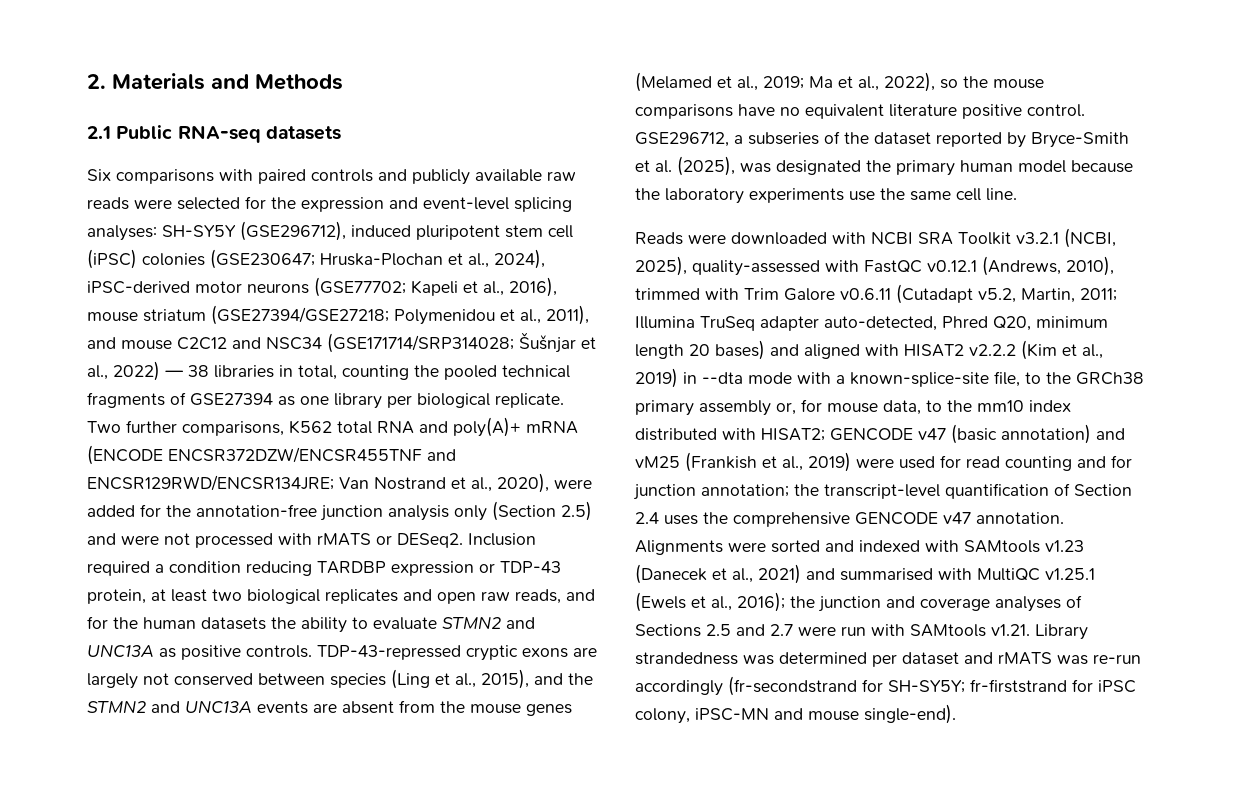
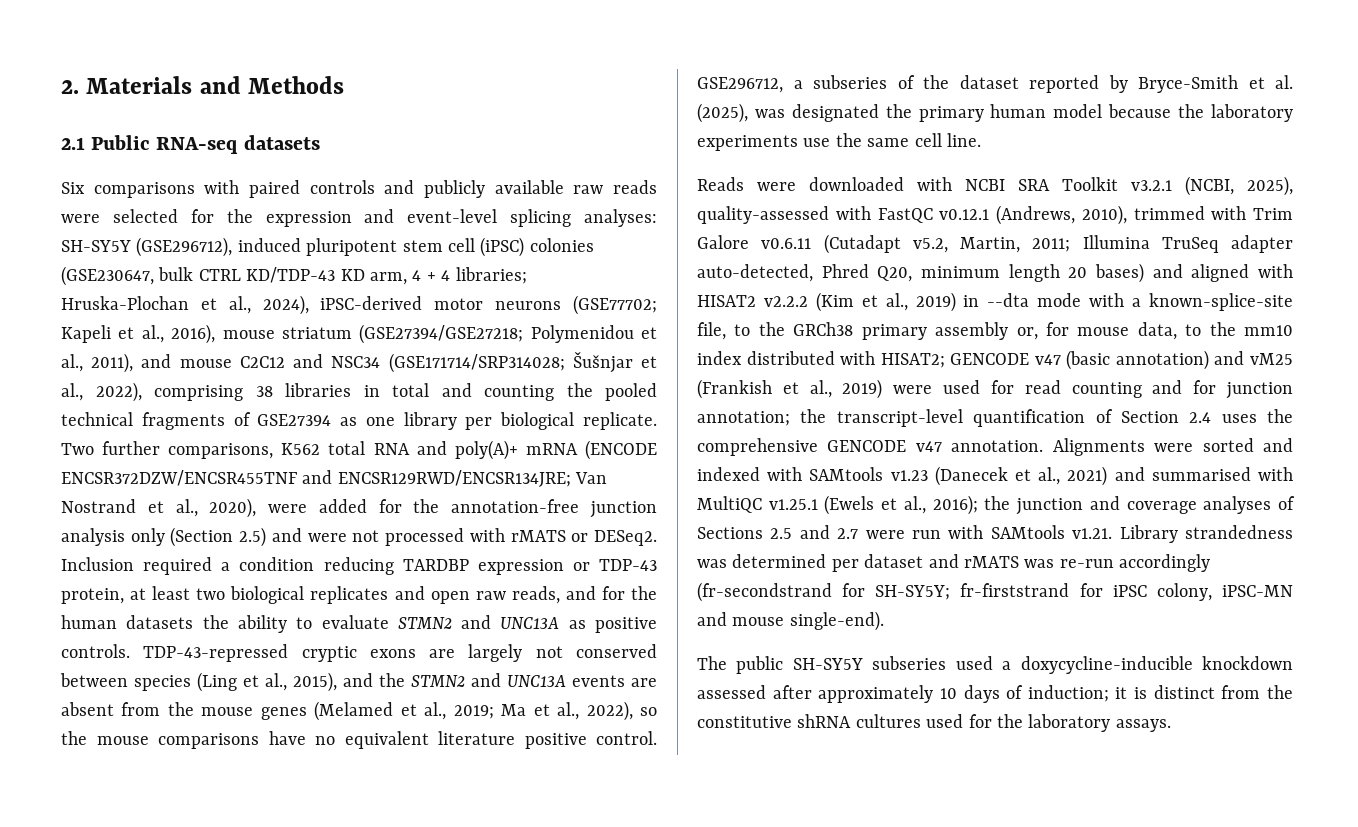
- SH-SY5Y (GSE296712), induced pluripotent stem cell (iPSC) colonies (GSE230647;
+ SH-SY5Y (GSE296712), induced pluripotent stem cell (iPSC) colonies (GSE230647, bulk CTRL KD/TDP-43 KD arm, 4 + 4 libraries;
- Šušnjar et al., 2022) — 38 libraries in total, counting the pooled technical fragments of GSE27394 as one library per biological replicate.
+ Šušnjar et al., 2022), comprising 38 libraries in total and counting the pooled technical fragments of GSE27394 as one library per biological replicate.
+ The public SH-SY5Y subseries used a doxycycline-inducible knockdown assessed after approximately 10 days of induction; it is distinct from the constitutive shRNA cultures used for the laboratory assays.

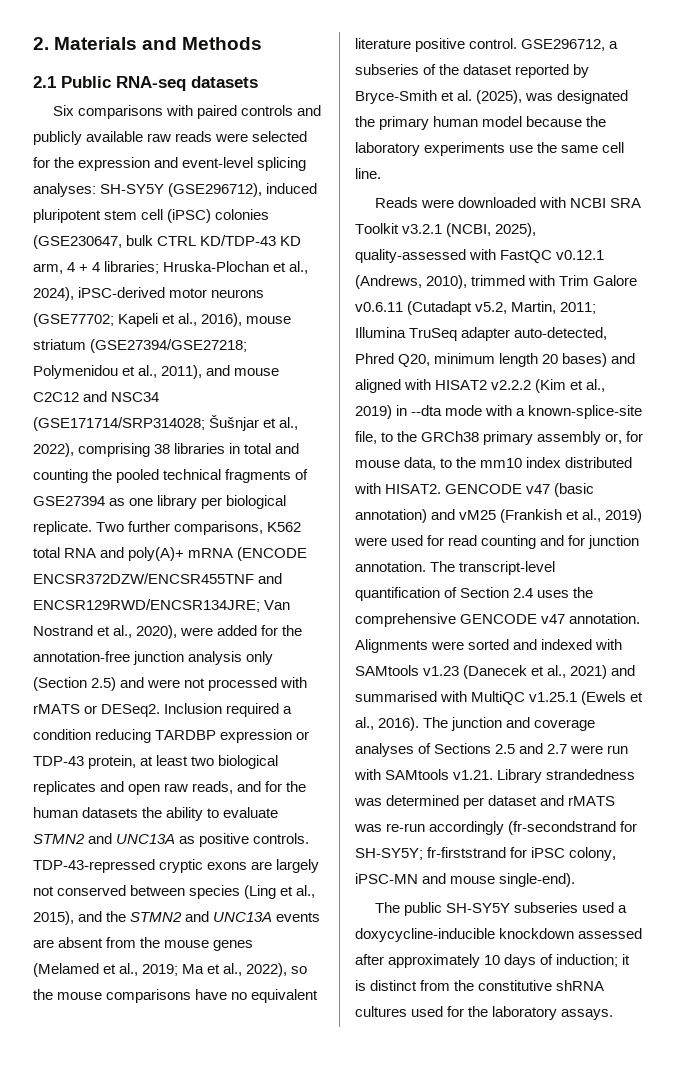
- Illumina TruSeq adapter auto-detected, Phred Q20, minimum length 20 bases) and aligned with HISAT2 v2.2.2 (Kim et al., 2019) in --dta mode with a known-splice-site file, to the GRCh38 primary assembly or, for mouse data, to the mm10 index distributed with HISAT2;
+ Illumina TruSeq adapter auto-detected, Phred Q20, minimum length 20 bases) and aligned with HISAT2 v2.2.2 (Kim et al., 2019) in --dta mode with a known-splice-site file, to the GRCh38 primary assembly or, for mouse data, to the mm10 index distributed with HISAT2.
- GENCODE v47 (basic annotation) and vM25 (Frankish et al., 2019) were used for read counting and for junction annotation; the transcript-level quantification of Section 2.4 uses the comprehensive GENCODE v47 annotation.
+ GENCODE v47 (basic annotation) and vM25 (Frankish et al., 2019) were used for read counting and for junction annotation. The transcript-level quantification of Section 2.4 uses the comprehensive GENCODE v47 annotation.
- Alignments were sorted and indexed with SAMtools v1.23 (Danecek et al., 2021) and summarised with MultiQC v1.25.1 (Ewels et al., 2016); the junction and coverage analyses of Sections 2.5 and 2.7 were run with SAMtools v1.21. Library strandedness was determined per dataset and rMATS was re-run accordingly (fr-secondstrand for SH-SY5Y; fr-firststrand for iPSC colony, iPSC-MN and mouse single-end).
+ Alignments were sorted and indexed with SAMtools v1.23 (Danecek et al., 2021) and summarised with MultiQC v1.25.1 (Ewels et al., 2016). The junction and coverage analyses of Sections 2.5 and 2.7 were run with SAMtools v1.21. Library strandedness was determined per dataset and rMATS was re-run accordingly (fr-secondstrand for SH-SY5Y; fr-firststrand for iPSC colony, iPSC-MN and mouse single-end).

